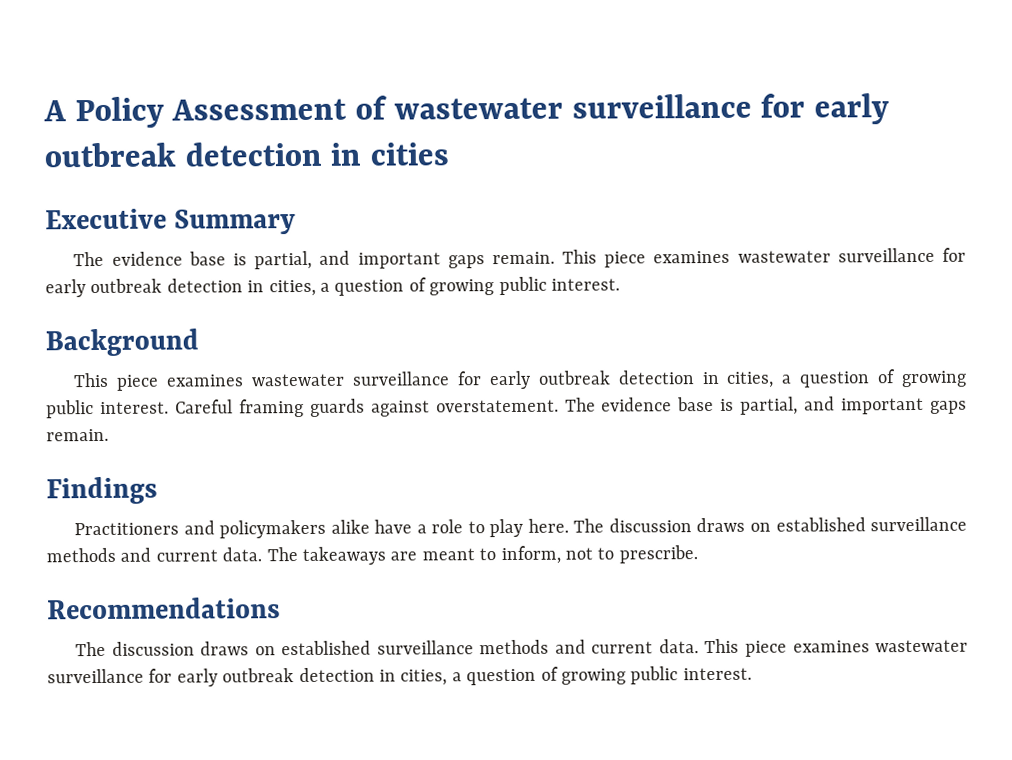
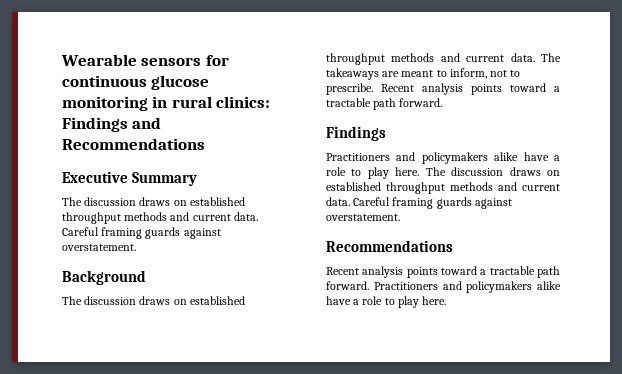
- A Policy Assessment of wastewater surveillance for early outbreak detection in cities
+ Wearable sensors for continuous glucose monitoring in rural clinics: Findings and Recommendations
  Executive Summary
- The evidence base is partial, and important gaps remain. This piece examines wastewater surveillance for early outbreak detection in cities, a question of growing public interest.
+ The discussion draws on established throughput methods and current data. Careful framing guards against overstatement.
  Background
- This piece examines wastewater surveillance for early outbreak detection in cities, a question of growing public interest. Careful framing guards against overstatement. The evidence base is partial, and important gaps remain.
+ The discussion draws on established throughput methods and current data. The takeaways are meant to inform, not to prescribe. Recent analysis points toward a tractable path forward.
- Practitioners and policymakers alike have a role to play here. The discussion draws on established surveillance methods and current data. The takeaways are meant to inform, not to prescribe.
+ Practitioners and policymakers alike have a role to play here. The discussion draws on established throughput methods and current data. Careful framing guards against overstatement.
  Recommendations
- The discussion draws on established surveillance methods and current data. This piece examines wastewater surveillance for early outbreak detection in cities, a question of growing public interest.
+ Recent analysis points toward a tractable path forward. Practitioners and policymakers alike have a role to play here.

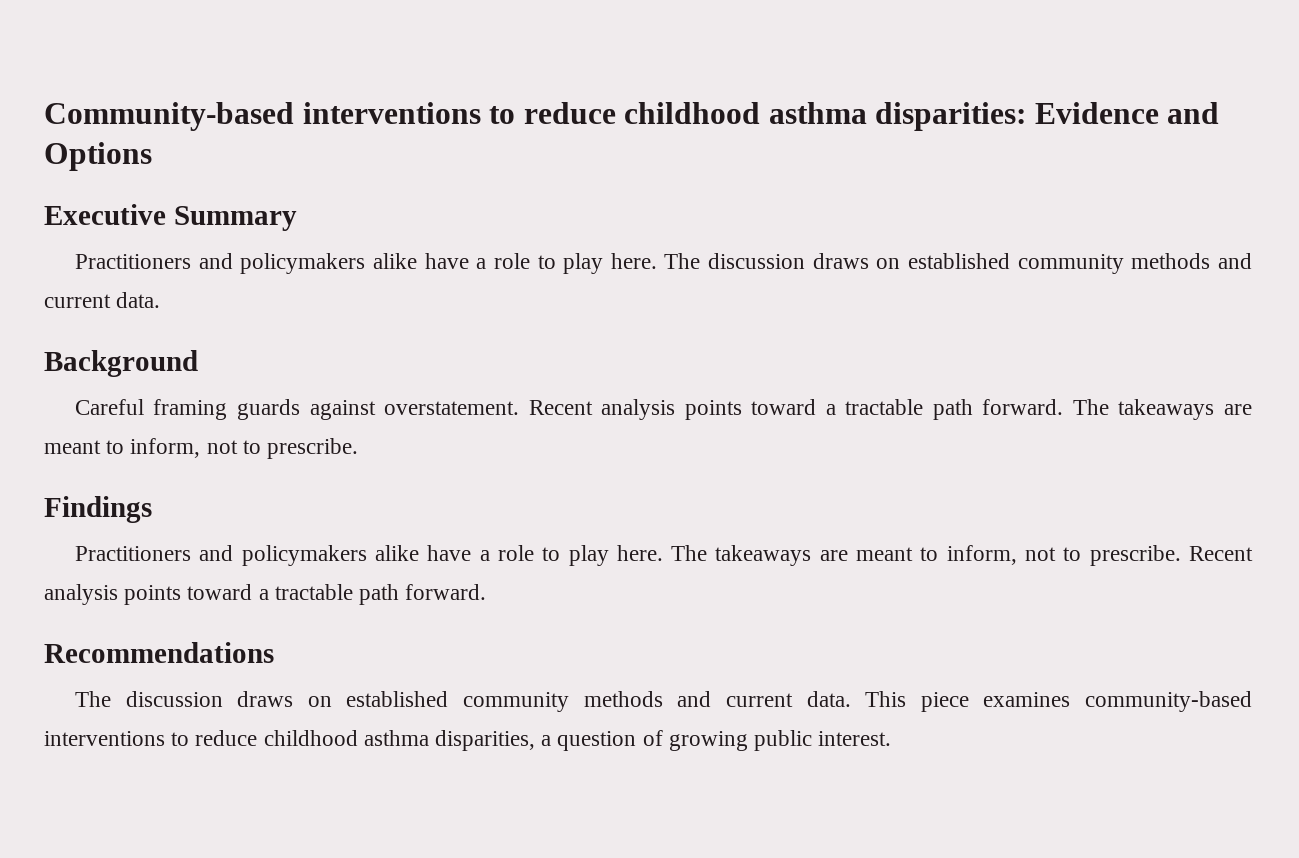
- Wearable sensors for continuous glucose monitoring in rural clinics: Findings and Recommendations
+ Community-based interventions to reduce childhood asthma disparities: Evidence and Options
  Executive Summary
- The discussion draws on established throughput methods and current data. Careful framing guards against overstatement.
+ Practitioners and policymakers alike have a role to play here. The discussion draws on established community methods and current data.
  Background
- The discussion draws on established throughput methods and current data.
+ Careful framing guards against overstatement. Recent analysis points toward a tractable path forward. The takeaways are meant to inform, not to prescribe.
+ Findings
+ Practitioners and policymakers alike have a role to play here.
  The takeaways are meant to inform, not to prescribe. Recent analysis points toward a tractable path forward.
- Findings
- Practitioners and policymakers alike have a role to play here. The discussion draws on established throughput methods and current data. Careful framing guards against overstatement.
  Recommendations
- Recent analysis points toward a tractable path forward. Practitioners and policymakers alike have a role to play here.
+ The discussion draws on established community methods and current data. This piece examines community-based interventions to reduce childhood asthma disparities, a question of growing public interest.

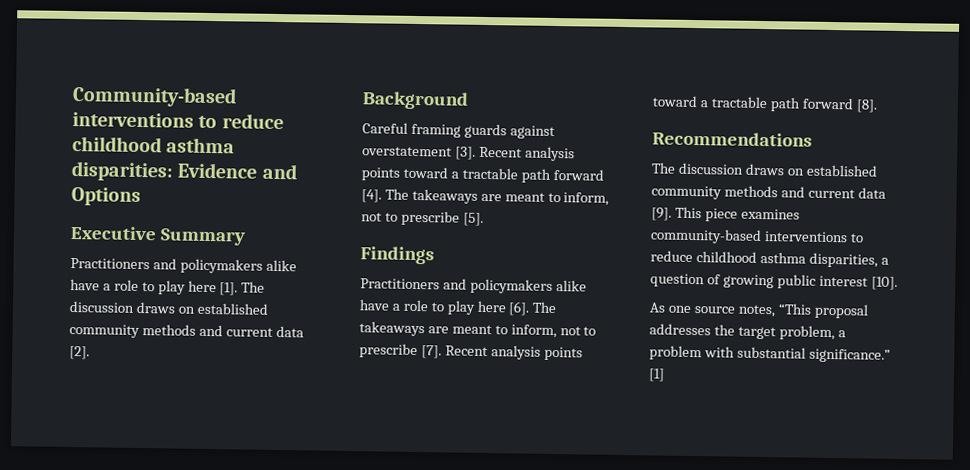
- Practitioners and policymakers alike have a role to play here. The discussion draws on established community methods and current data.
+ Practitioners and policymakers alike have a role to play here [1]. The discussion draws on established community methods and current data [2].
- Careful framing guards against overstatement. Recent analysis points toward a tractable path forward. The takeaways are meant to inform, not to prescribe.
+ Careful framing guards against overstatement [3]. Recent analysis points toward a tractable path forward [4]. The takeaways are meant to inform, not to prescribe [5].
- Practitioners and policymakers alike have a role to play here. The takeaways are meant to inform, not to prescribe. Recent analysis points toward a tractable path forward.
+ Practitioners and policymakers alike have a role to play here [6]. The takeaways are meant to inform, not to prescribe [7]. Recent analysis points toward a tractable path forward [8].
  Recommendations
- The discussion draws on established community methods and current data.
+ The discussion draws on established community methods and current data [9].
- This piece examines community-based interventions to reduce childhood asthma disparities, a question of growing public interest.
+ This piece examines community-based interventions to reduce childhood asthma disparities, a question of growing public interest [10].
+ As one source notes, “This proposal addresses the target problem, a problem with substantial significance.” [1]

